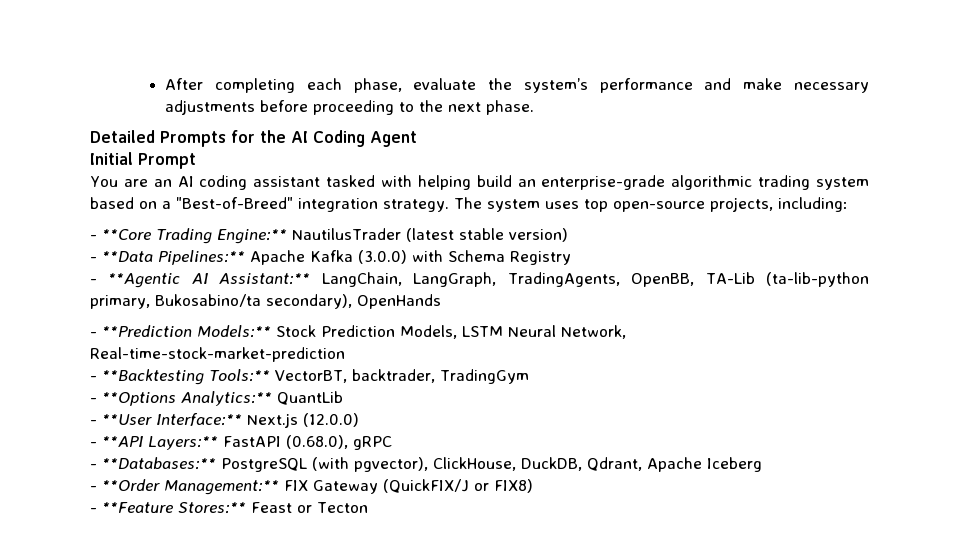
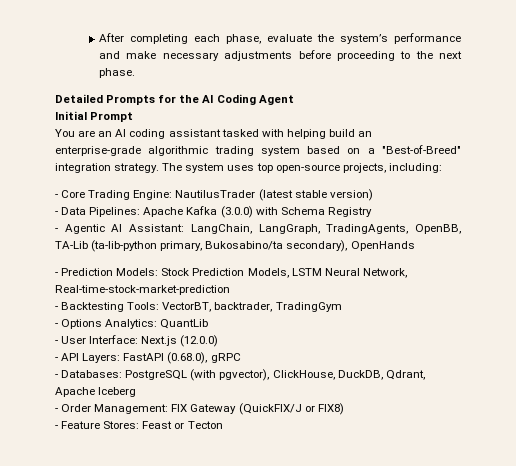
- - **Core Trading Engine:** NautilusTrader (latest stable version)
+ - Core Trading Engine: NautilusTrader (latest stable version)
- - **Data Pipelines:** Apache Kafka (3.0.0) with Schema Registry
+ - Data Pipelines: Apache Kafka (3.0.0) with Schema Registry
- - **Agentic AI Assistant:** LangChain, LangGraph, TradingAgents, OpenBB, TA-Lib (ta-lib-python primary, Bukosabino/ta secondary), OpenHands
+ - Agentic AI Assistant: LangChain, LangGraph, TradingAgents, OpenBB, TA-Lib (ta-lib-python primary, Bukosabino/ta secondary), OpenHands
- - **Prediction Models:** Stock Prediction Models, LSTM Neural Network, Real-time-stock-market-prediction
+ - Prediction Models: Stock Prediction Models, LSTM Neural Network, Real-time-stock-market-prediction
- - **Backtesting Tools:** VectorBT, backtrader, TradingGym
+ - Backtesting Tools: VectorBT, backtrader, TradingGym
- - **Options Analytics:** QuantLib
+ - Options Analytics: QuantLib
- - **User Interface:** Next.js (12.0.0)
+ - User Interface: Next.js (12.0.0)
- - **API Layers:** FastAPI (0.68.0), gRPC
+ - API Layers: FastAPI (0.68.0), gRPC
- - **Databases:** PostgreSQL (with pgvector), ClickHouse, DuckDB, Qdrant, Apache Iceberg
+ - Databases: PostgreSQL (with pgvector), ClickHouse, DuckDB, Qdrant, Apache Iceberg
- - **Order Management:** FIX Gateway (QuickFIX/J or FIX8)
+ - Order Management: FIX Gateway (QuickFIX/J or FIX8)
- - **Feature Stores:** Feast or Tecton
+ - Feature Stores: Feast or Tecton

